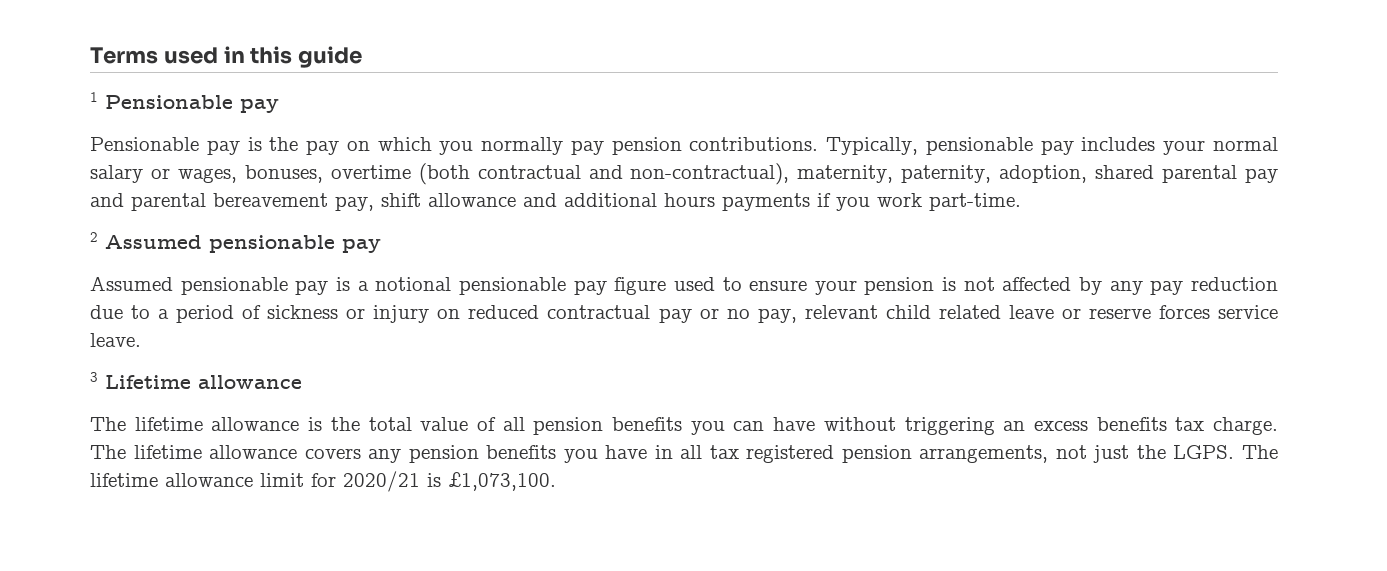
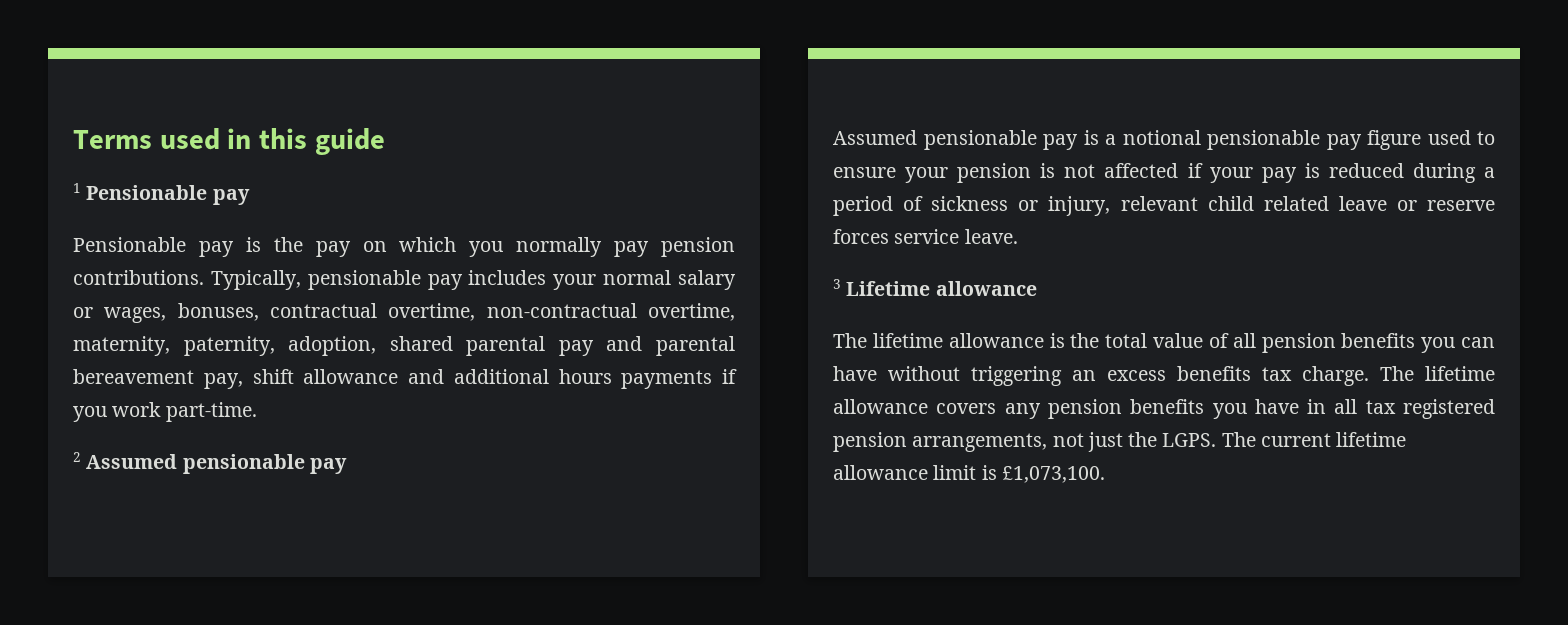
- Typically, pensionable pay includes your normal salary or wages, bonuses, overtime (both contractual and non-contractual), maternity, paternity, adoption, shared parental pay and parental bereavement pay, shift allowance and additional hours payments if you work part-time.
+ Typically, pensionable pay includes your normal salary or wages, bonuses, contractual overtime, non-contractual overtime, maternity, paternity, adoption, shared parental pay and parental bereavement pay, shift allowance and additional hours payments if you work part-time.
- Assumed pensionable pay is a notional pensionable pay figure used to ensure your pension is not affected by any pay reduction due to a period of sickness or injury on reduced contractual pay or no pay, relevant child related leave or reserve forces service leave.
+ Assumed pensionable pay is a notional pensionable pay figure used to ensure your pension is not affected if your pay is reduced during a period of sickness or injury, relevant child related leave or reserve forces service leave.
- The lifetime allowance limit for 2020/21 is £1,073,100.
+ The current lifetime allowance limit is £1,073,100.

